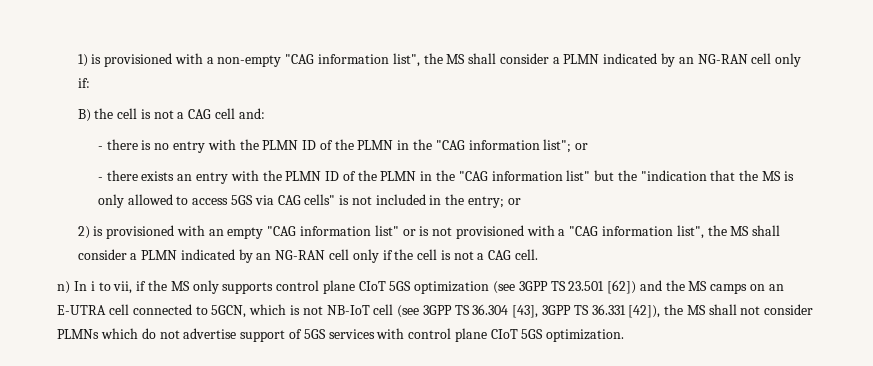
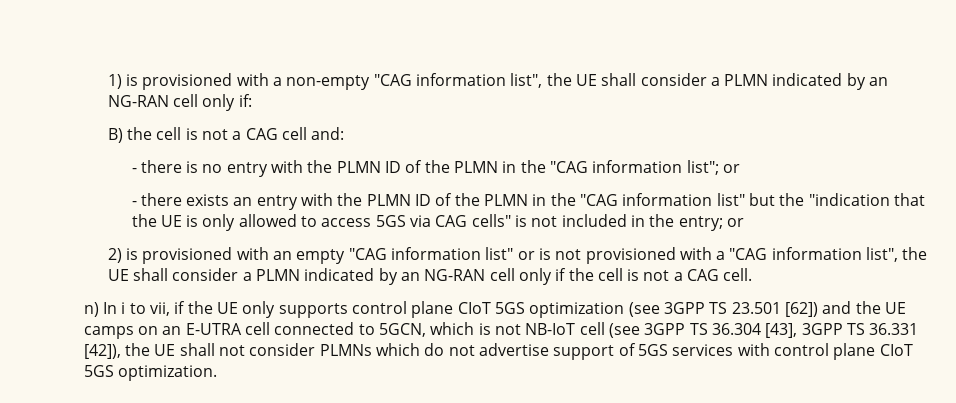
- 1) is provisioned with a non-empty "CAG information list", the MS shall consider a PLMN indicated by an NG-RAN cell only if:
+ 1) is provisioned with a non-empty "CAG information list", the UE shall consider a PLMN indicated by an NG-RAN cell only if:
- - there exists an entry with the PLMN ID of the PLMN in the "CAG information list" but the "indication that the MS is only allowed to access 5GS via CAG cells" is not included in the entry; or
+ - there exists an entry with the PLMN ID of the PLMN in the "CAG information list" but the "indication that the UE is only allowed to access 5GS via CAG cells" is not included in the entry; or
- 2) is provisioned with an empty "CAG information list" or is not provisioned with a "CAG information list", the MS shall consider a PLMN indicated by an NG-RAN cell only if the cell is not a CAG cell.
+ 2) is provisioned with an empty "CAG information list" or is not provisioned with a "CAG information list", the UE shall consider a PLMN indicated by an NG-RAN cell only if the cell is not a CAG cell.
- n) In i to vii, if the MS only supports control plane CIoT 5GS optimization (see 3GPP TS 23.501 [62]) and the MS camps on an E-UTRA cell connected to 5GCN, which is not NB-IoT cell (see 3GPP TS 36.304 [43], 3GPP TS 36.331 [42]), the MS shall not consider PLMNs which do not advertise support of 5GS services with control plane CIoT 5GS optimization.
+ n) In i to vii, if the UE only supports control plane CIoT 5GS optimization (see 3GPP TS 23.501 [62]) and the UE camps on an E-UTRA cell connected to 5GCN, which is not NB-IoT cell (see 3GPP TS 36.304 [43], 3GPP TS 36.331 [42]), the UE shall not consider PLMNs which do not advertise support of 5GS services with control plane CIoT 5GS optimization.

